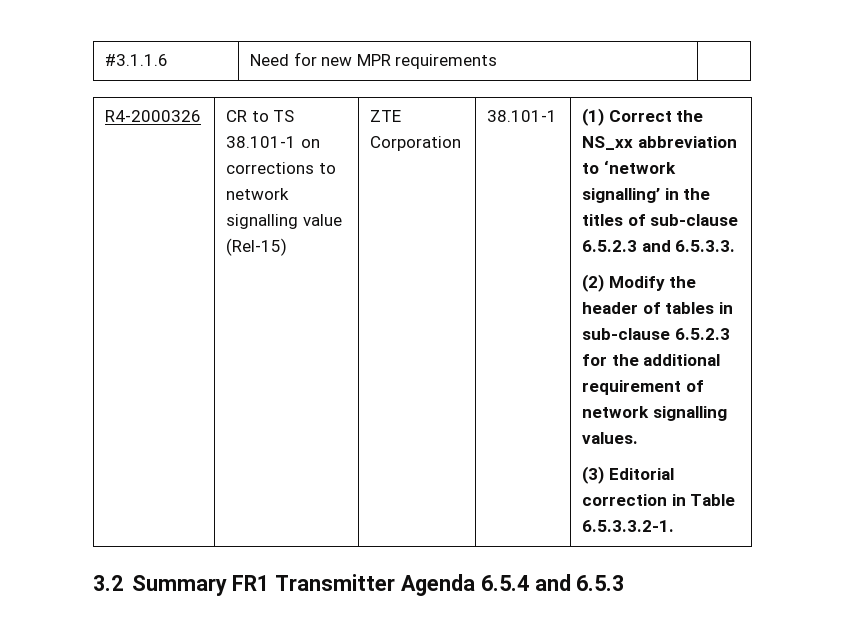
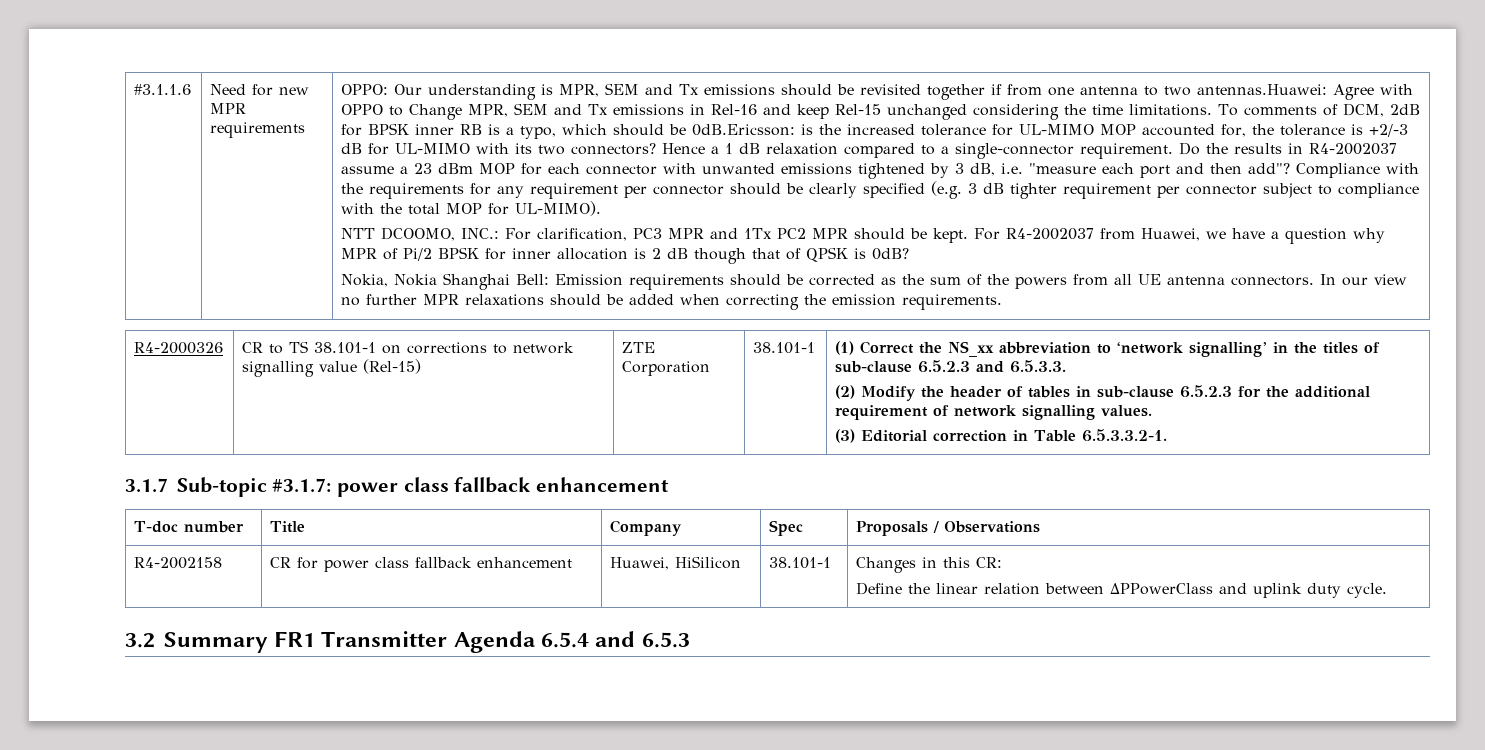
+ OPPO: Our understanding is MPR, SEM and Tx emissions should be revisited together if from one antenna to two antennas.Huawei: Agree with OPPO to Change MPR, SEM and Tx emissions in Rel-16 and keep Rel-15 unchanged considering the time limitations. To comments of DCM, 2dB for BPSK inner RB is a typo, which should be 0dB.Ericsson: is the increased tolerance for UL-MIMO MOP accounted for, the tolerance is +2/-3 dB for UL-MIMO with its two connectors? Hence a 1 dB relaxation compared to a single-connector requirement. Do the results in R4-2002037 assume a 23 dBm MOP for each connector with unwanted emissions tightened by 3 dB, i.e. "measure each port and then add"? Compliance with the requirements for any requirement per connector should be clearly specified (e.g. 3 dB tighter requirement per connector subject to compliance with the total MOP for UL-MIMO).
+ NTT DCOOMO, INC.: For clarification, PC3 MPR and 1Tx PC2 MPR should be kept. For R4-2002037 from Huawei, we have a question why MPR of Pi/2 BPSK for inner allocation is 2 dB though that of QPSK is 0dB?
+ Nokia, Nokia Shanghai Bell: Emission requirements should be corrected as the sum of the powers from all UE antenna connectors. In our view no further MPR relaxations should be added when correcting the emission requirements.
+ 3.1.7 Sub-topic #3.1.7: power class fallback enhancement
+ T-doc number | Title | Company | Spec | Proposals / Observations
+ R4-2002158 | CR for power class fallback enhancement | Huawei, HiSilicon | 38.101-1 | Changes in this CR:
+ Define the linear relation between ΔPPowerClass and uplink duty cycle.

